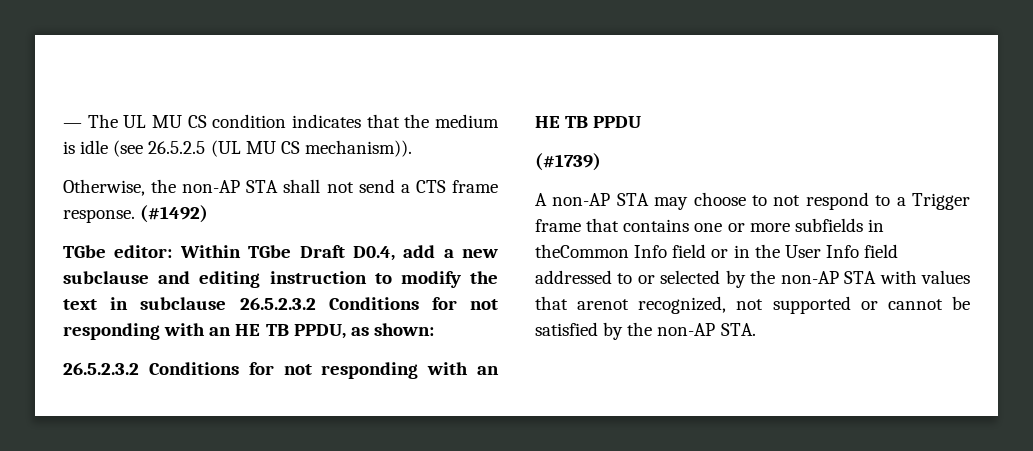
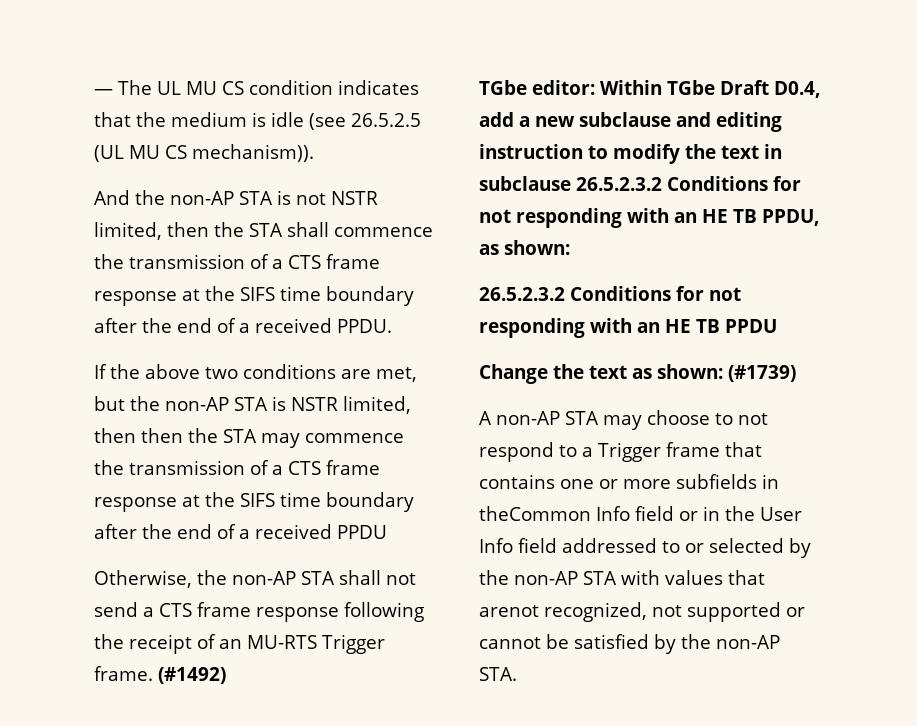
+ And the non-AP STA is not NSTR limited, then the STA shall commence the transmission of a CTS frame response at the SIFS time boundary after the end of a received PPDU.
+ If the above two conditions are met, but the non-AP STA is NSTR limited, then then the STA may commence the transmission of a CTS frame response at the SIFS time boundary after the end of a received PPDU
- Otherwise, the non-AP STA shall not send a CTS frame response.
+ Otherwise, the non-AP STA shall not send a CTS frame response following the receipt of an MU-RTS Trigger frame.
- (#1739)
+ Change the text as shown: (#1739)

